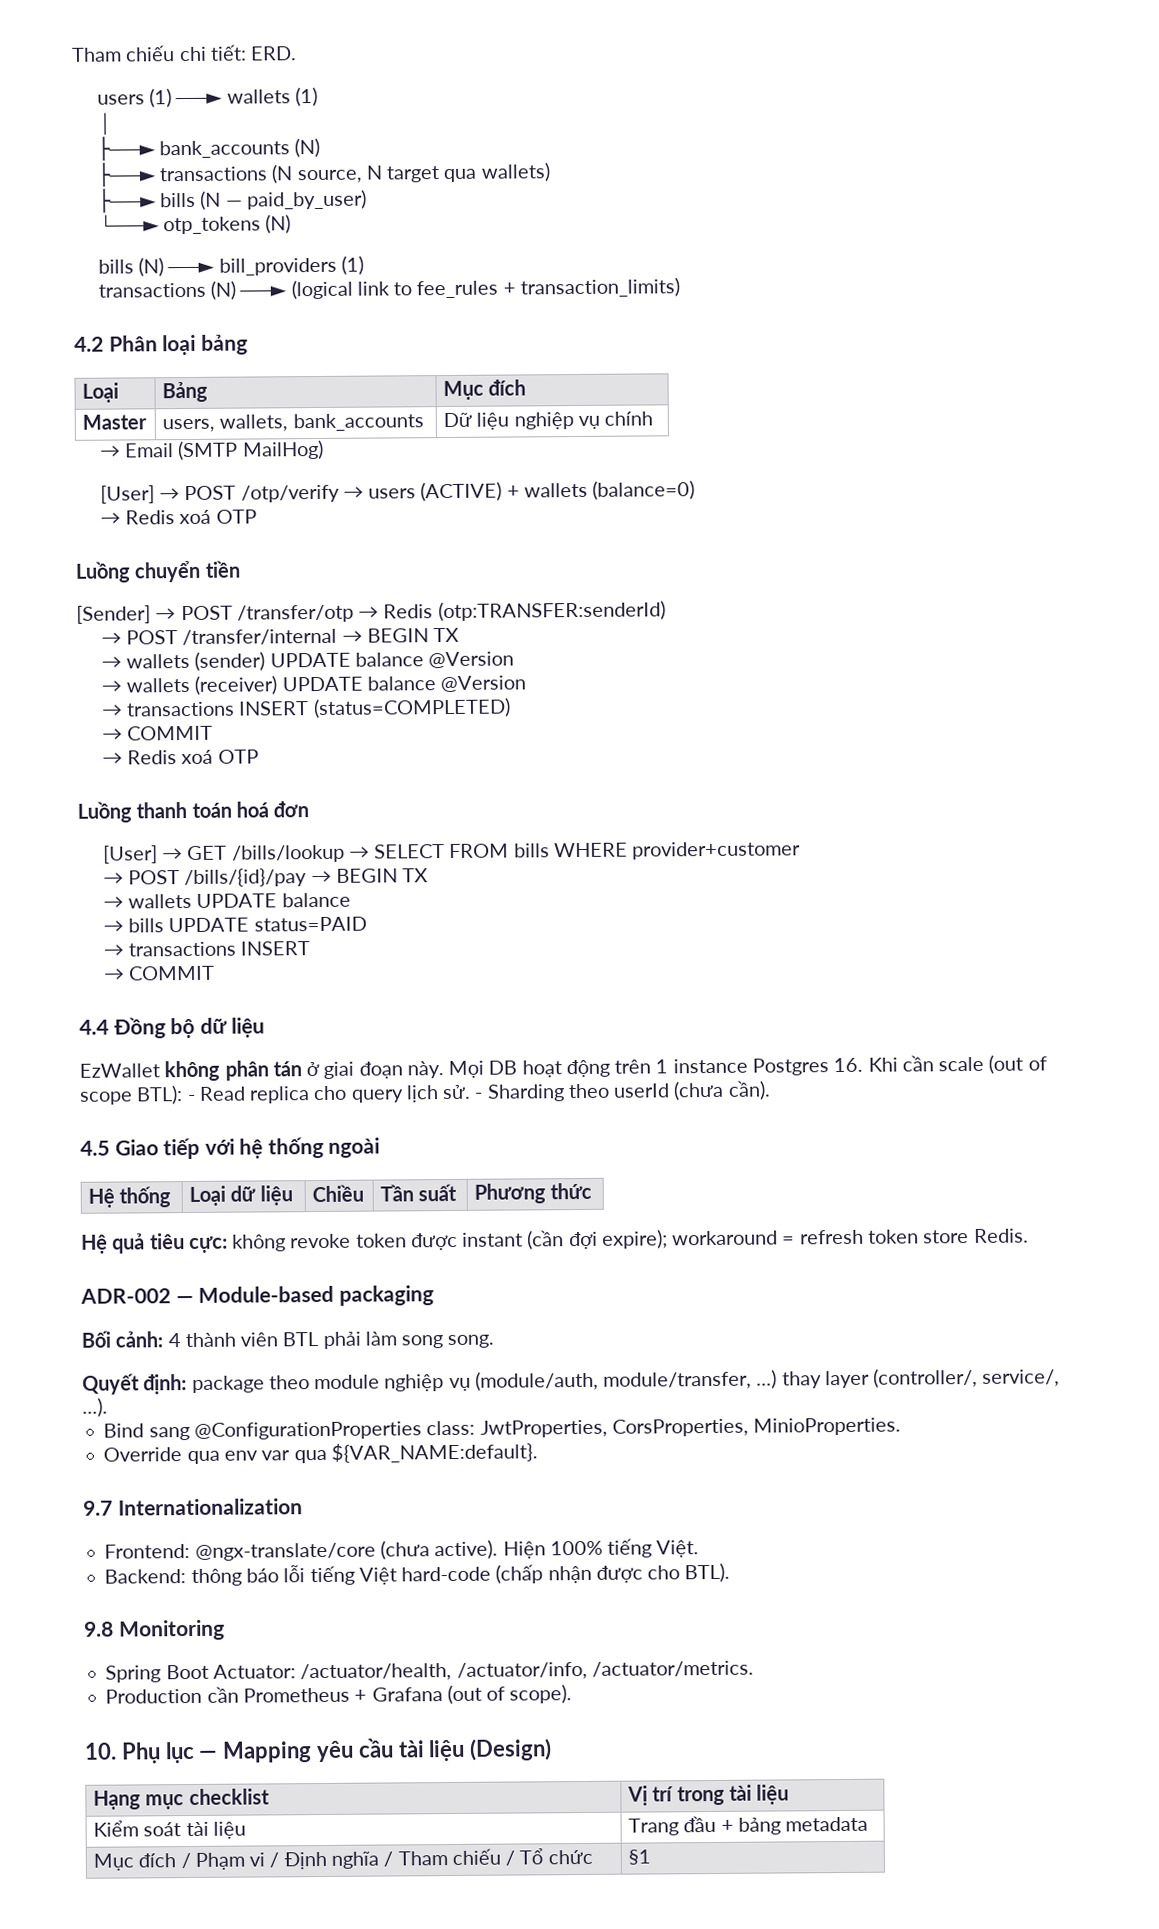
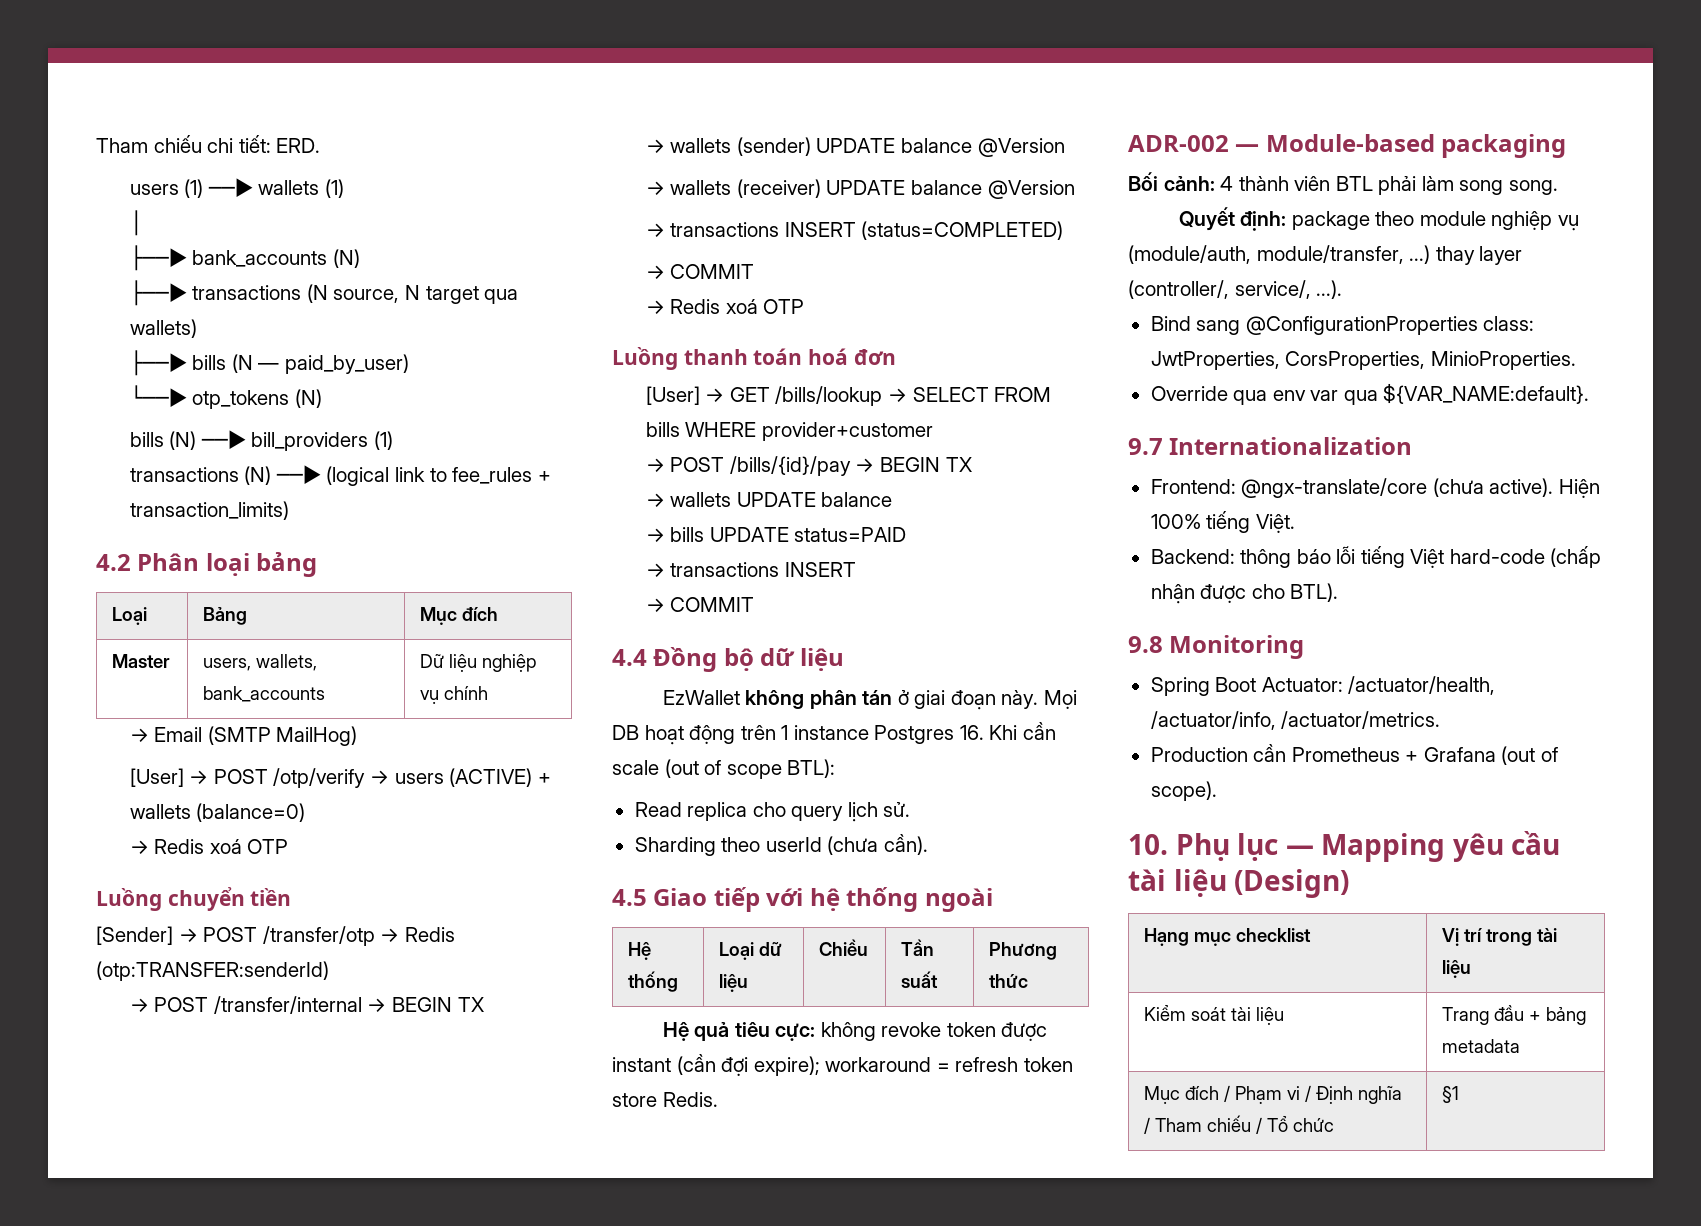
- Mọi DB hoạt động trên 1 instance Postgres 16. Khi cần scale (out of scope BTL): - Read replica cho query lịch sử. - Sharding theo userId (chưa cần).
+ Mọi DB hoạt động trên 1 instance Postgres 16. Khi cần scale (out of scope BTL):
+ Read replica cho query lịch sử.
+ Sharding theo userId (chưa cần).

